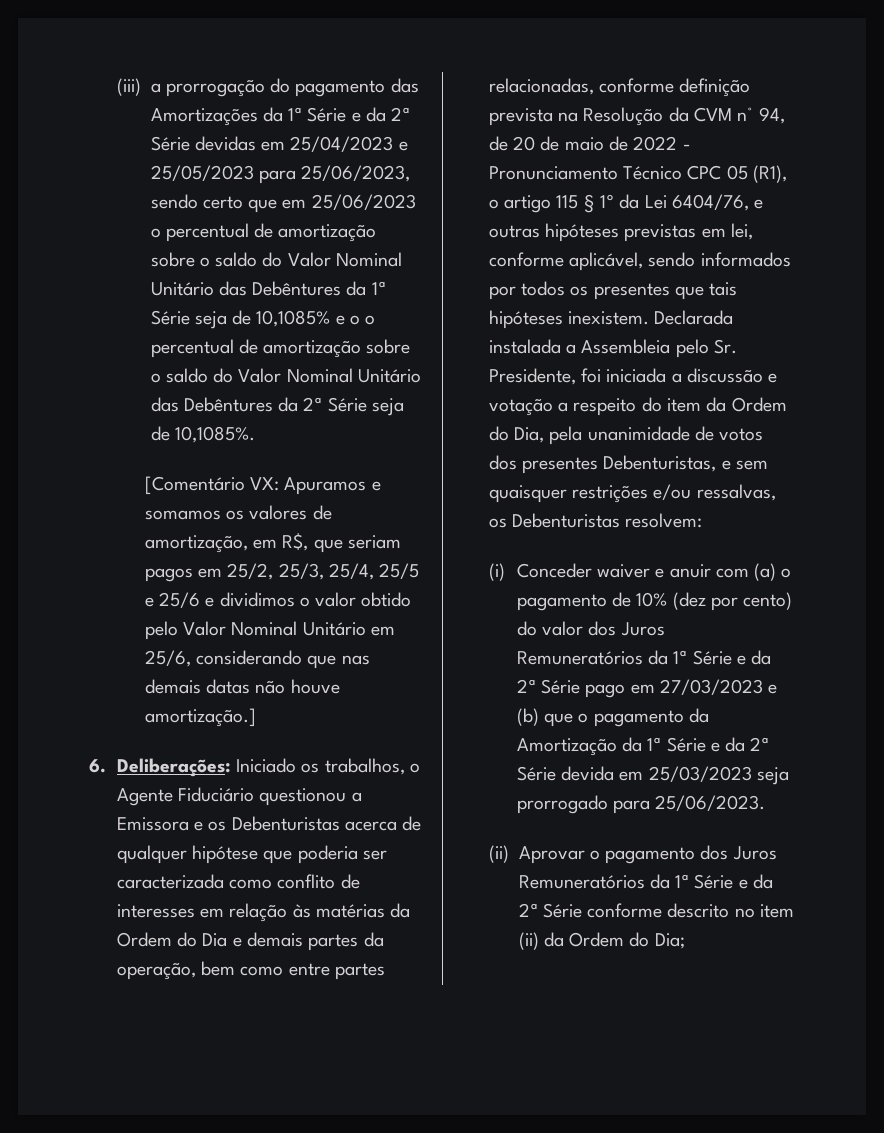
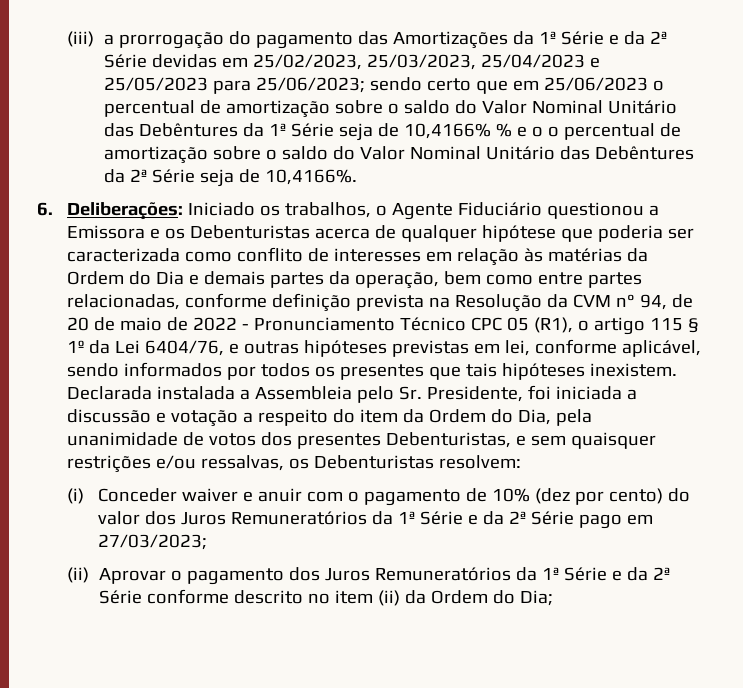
- (iii) a prorrogação do pagamento das Amortizações da 1ª Série e da 2ª Série devidas em 25/04/2023 e 25/05/2023 para 25/06/2023, sendo certo que em 25/06/2023 o percentual de amortização sobre o saldo do Valor Nominal Unitário das Debêntures da 1ª Série seja de 10,1085% e o o percentual de amortização sobre o saldo do Valor Nominal Unitário das Debêntures da 2ª Série seja de 10,1085%.
- [Comentário VX: Apuramos e somamos os valores de amortização, em R$, que seriam pagos em 25/2, 25/3, 25/4, 25/5 e 25/6 e dividimos o valor obtido pelo Valor Nominal Unitário em 25/6, considerando que nas demais datas não houve amortização.]
+ (iii) a prorrogação do pagamento das Amortizações da 1ª Série e da 2ª Série devidas em 25/02/2023, 25/03/2023, 25/04/2023 e 25/05/2023 para 25/06/2023; sendo certo que em 25/06/2023 o percentual de amortização sobre o saldo do Valor Nominal Unitário das Debêntures da 1ª Série seja de 10,4166% % e o o percentual de amortização sobre o saldo do Valor Nominal Unitário das Debêntures da 2ª Série seja de 10,4166%.
- (i) Conceder waiver e anuir com (a) o pagamento de 10% (dez por cento) do valor dos Juros Remuneratórios da 1ª Série e da 2ª Série pago em 27/03/2023 e (b) que o pagamento da Amortização da 1ª Série e da 2ª Série devida em 25/03/2023 seja prorrogado para 25/06/2023.
+ (i) Conceder waiver e anuir com o pagamento de 10% (dez por cento) do valor dos Juros Remuneratórios da 1ª Série e da 2ª Série pago em 27/03/2023;

